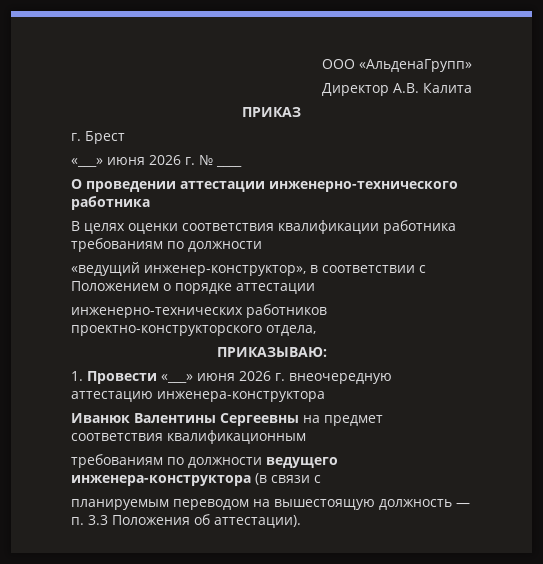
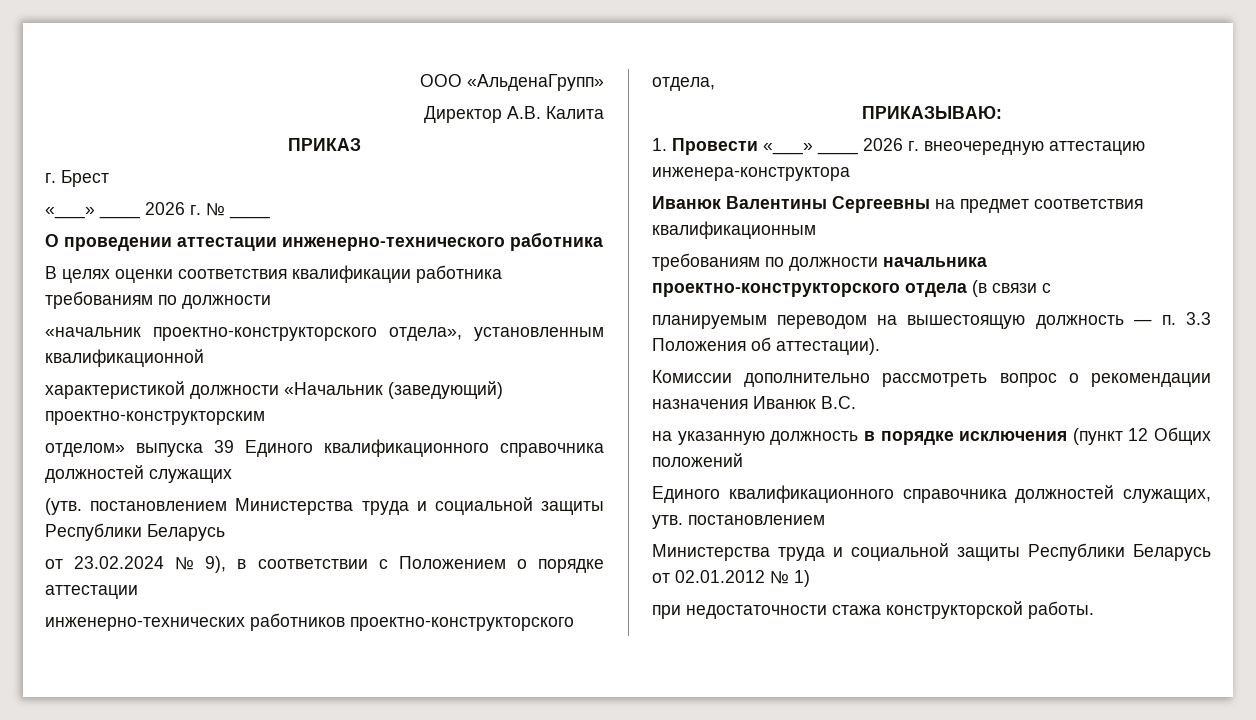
- «___» июня 2026 г. № ____
+ «___» ____ 2026 г. № ____
- «ведущий инженер-конструктор», в соответствии с Положением о порядке аттестации
+ «начальник проектно-конструкторского отдела», установленным квалификационной
+ характеристикой должности «Начальник (заведующий) проектно-конструкторским
+ отделом» выпуска 39 Единого квалификационного справочника должностей служащих
+ (утв. постановлением Министерства труда и социальной защиты Республики Беларусь
+ от 23.02.2024 № 9), в соответствии с Положением о порядке аттестации
- 1. Провести «___» июня 2026 г. внеочередную аттестацию инженера-конструктора
+ 1. Провести «___» ____ 2026 г. внеочередную аттестацию инженера-конструктора
- требованиям по должности ведущего инженера-конструктора (в связи с
+ требованиям по должности начальника проектно-конструкторского отдела (в связи с
+ Комиссии дополнительно рассмотреть вопрос о рекомендации назначения Иванюк В.С.
+ на указанную должность в порядке исключения (пункт 12 Общих положений
+ Единого квалификационного справочника должностей служащих, утв. постановлением
+ Министерства труда и социальной защиты Республики Беларусь от 02.01.2012 № 1)
+ при недостаточности стажа конструкторской работы.

